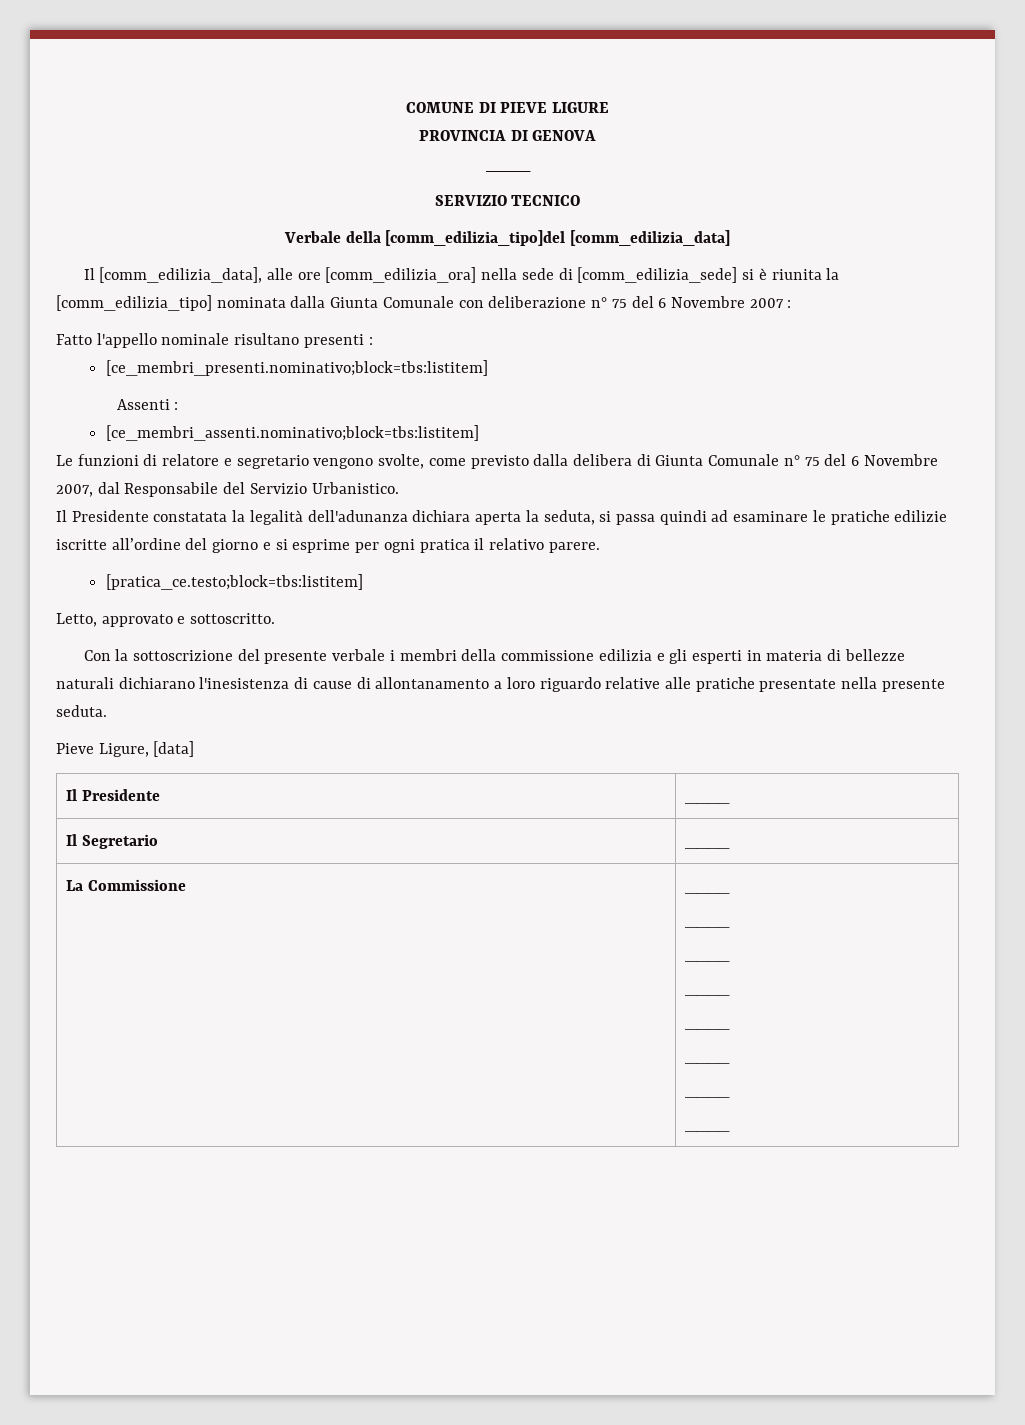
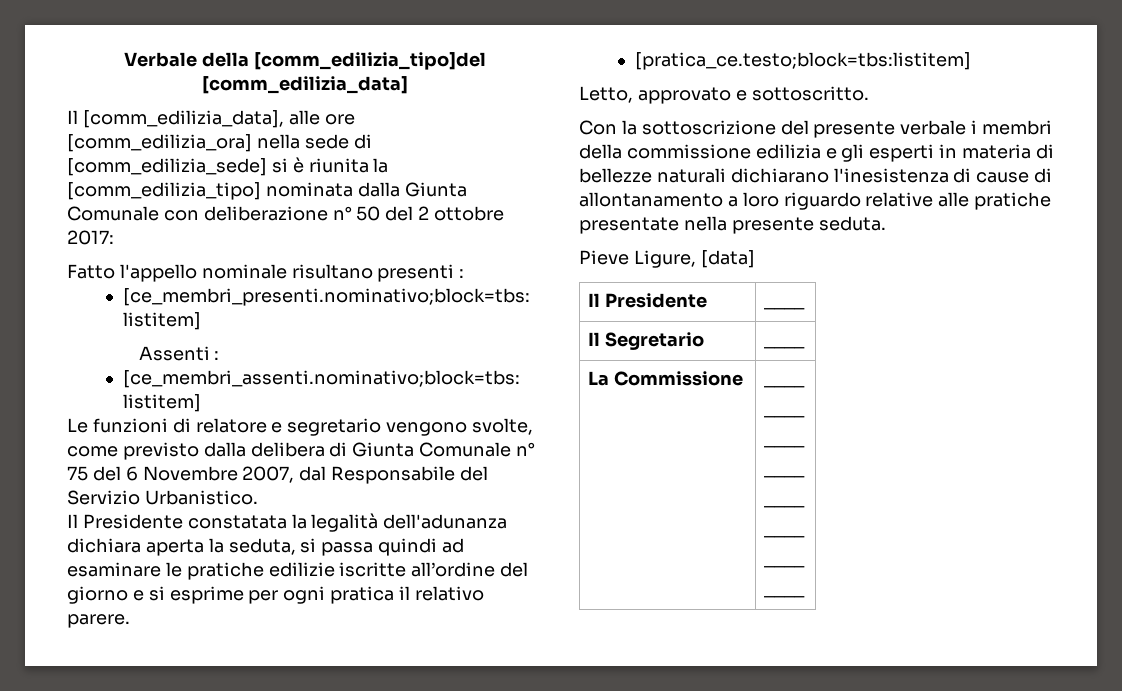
- COMUNE DI PIEVE LIGURE
- PROVINCIA DI GENOVA
- ____
- SERVIZIO TECNICO
- Il [comm_edilizia_data], alle ore [comm_edilizia_ora] nella sede di [comm_edilizia_sede] si è riunita la [comm_edilizia_tipo] nominata dalla Giunta Comunale con deliberazione n° 75 del 6 Novembre 2007 :
+ Il [comm_edilizia_data], alle ore [comm_edilizia_ora] nella sede di [comm_edilizia_sede] si è riunita la [comm_edilizia_tipo] nominata dalla Giunta Comunale con deliberazione n° 50 del 2 ottobre 2017:

